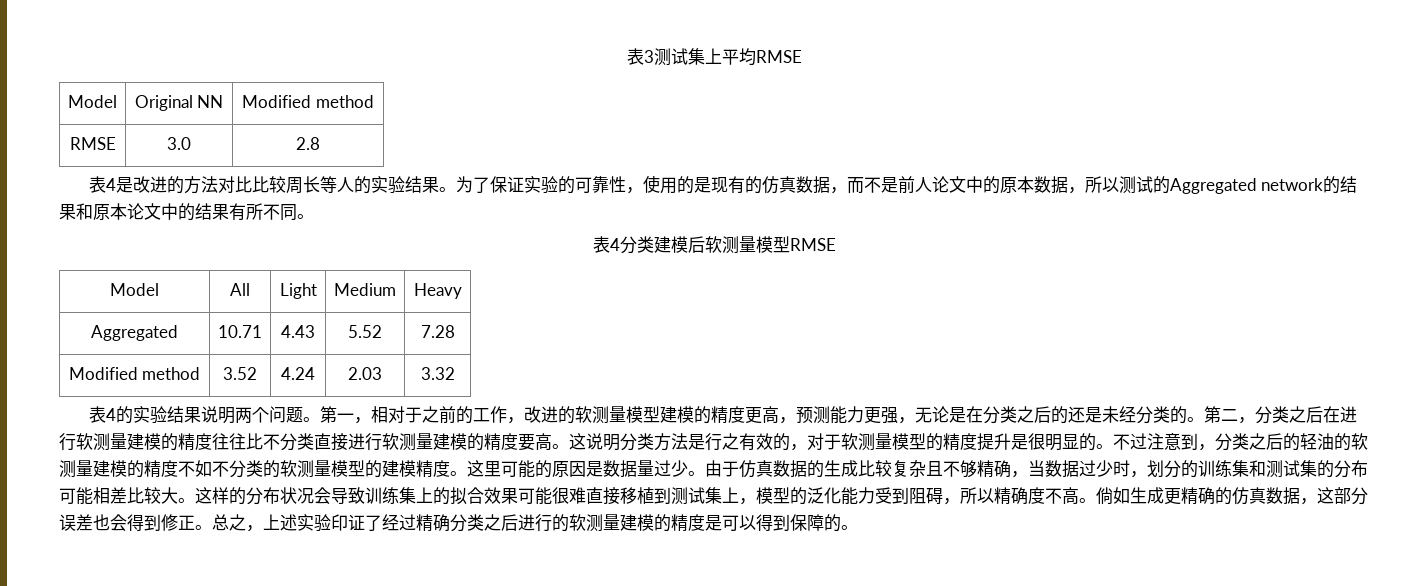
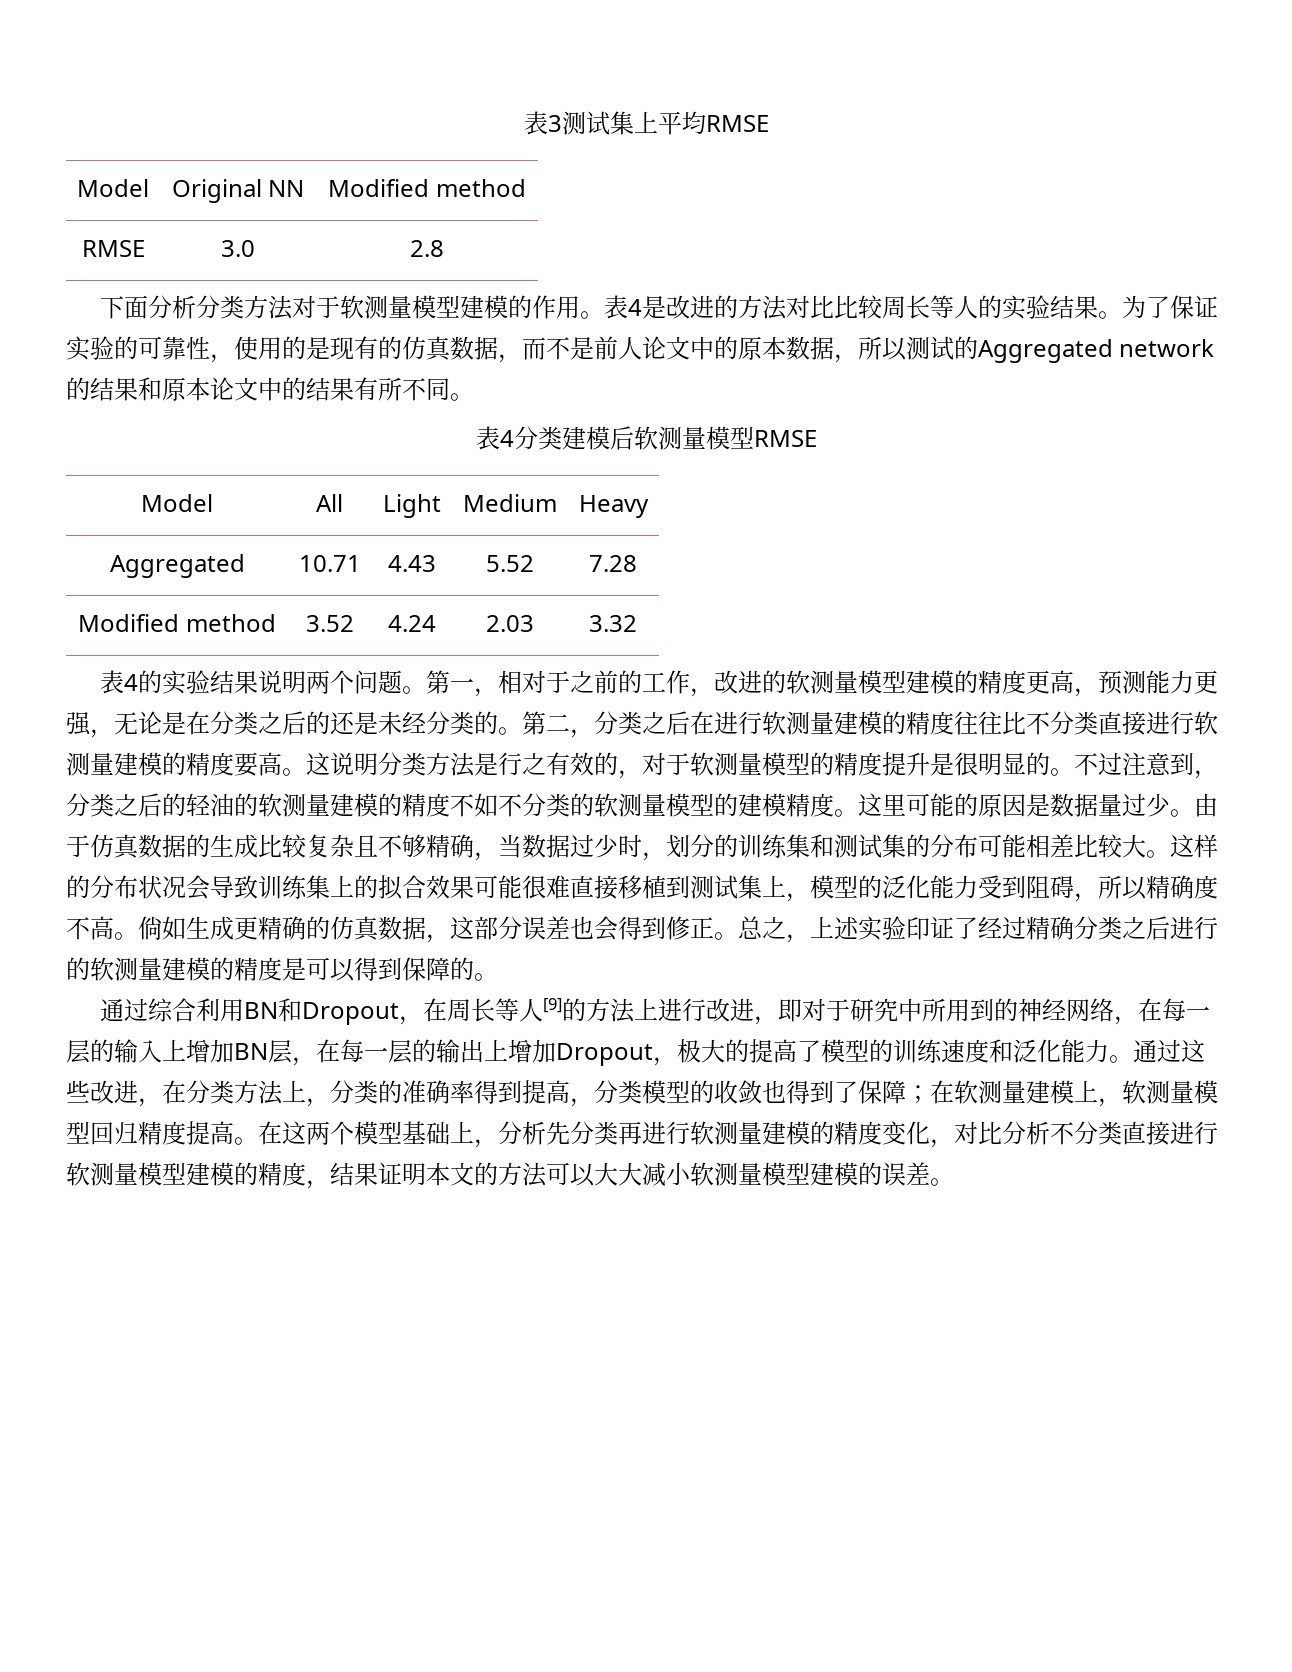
+ 下面分析分类方法对于软测量模型建模的作用。
+ 通过综合利用BN和Dropout，在周长等人[9]的方法上进行改进，即对于研究中所用到的神经网络，在每一层的输入上增加BN层，在每一层的输出上增加Dropout，极大的提高了模型的训练速度和泛化能力。通过这些改进，在分类方法上，分类的准确率得到提高，分类模型的收敛也得到了保障；在软测量建模上，软测量模型回归精度提高。在这两个模型基础上，分析先分类再进行软测量建模的精度变化，对比分析不分类直接进行软测量模型建模的精度，结果证明本文的方法可以大大减小软测量模型建模的误差。

